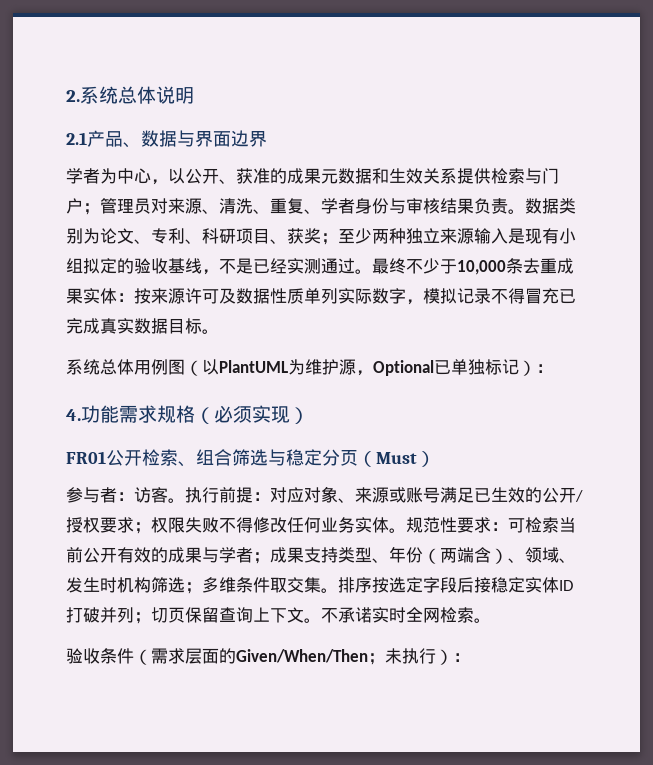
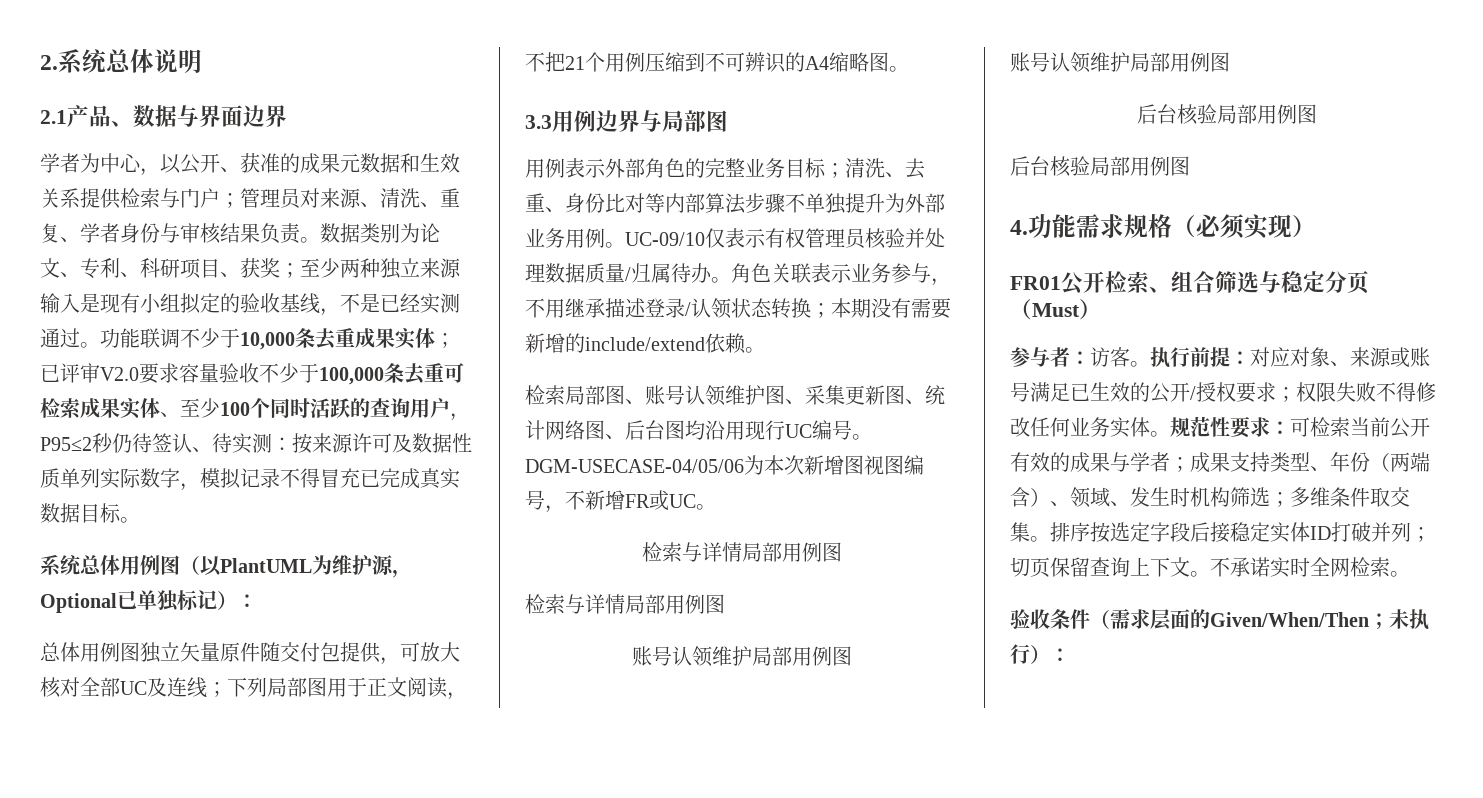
- 最终不少于10,000条去重成果实体：按来源许可及数据性质单列实际数字，模拟记录不得冒充已完成真实数据目标。
+ 功能联调不少于10,000条去重成果实体；已评审V2.0要求容量验收不少于100,000条去重可检索成果实体、至少100个同时活跃的查询用户，P95≤2秒仍待签认、待实测：按来源许可及数据性质单列实际数字，模拟记录不得冒充已完成真实数据目标。
+ 总体用例图独立矢量原件随交付包提供，可放大核对全部UC及连线；下列局部图用于正文阅读，不把21个用例压缩到不可辨识的A4缩略图。
+ 3.3用例边界与局部图
+ 用例表示外部角色的完整业务目标；清洗、去重、身份比对等内部算法步骤不单独提升为外部业务用例。UC-09/10仅表示有权管理员核验并处理数据质量/归属待办。角色关联表示业务参与，不用继承描述登录/认领状态转换；本期没有需要新增的include/extend依赖。
+ 检索局部图、账号认领维护图、采集更新图、统计网络图、后台图均沿用现行UC编号。DGM-USECASE-04/05/06为本次新增图视图编号，不新增FR或UC。
+ 检索与详情局部用例图
+ 检索与详情局部用例图
+ 账号认领维护局部用例图
+ 账号认领维护局部用例图
+ 后台核验局部用例图
+ 后台核验局部用例图

